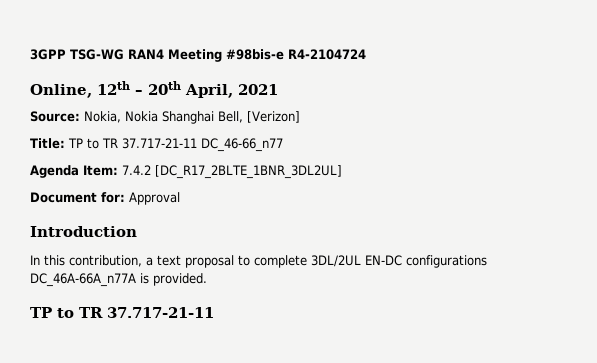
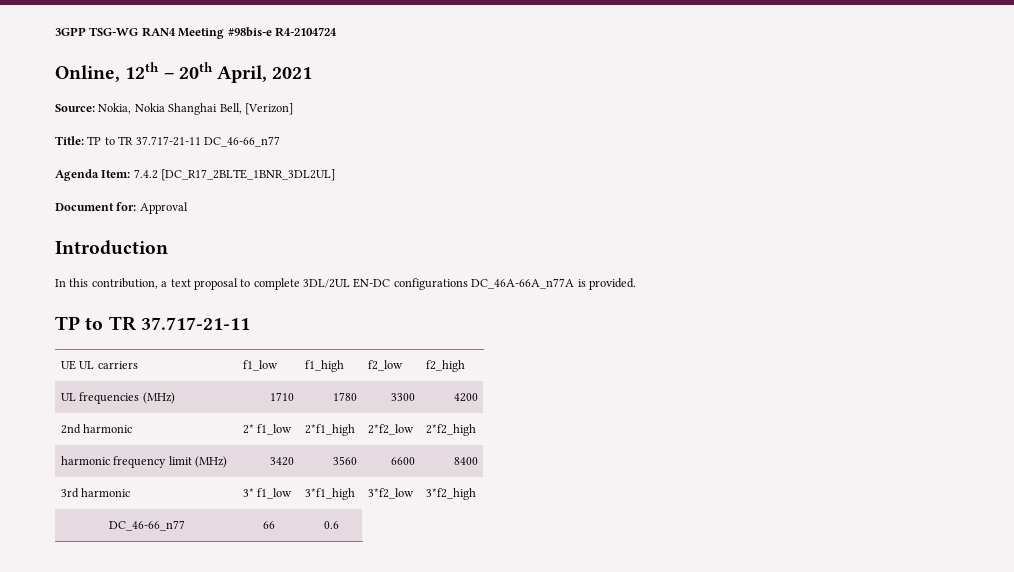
+ UE UL carriers | f1_low | f1_high | f2_low | f2_high
+ UL frequencies (MHz) | 1710 | 1780 | 3300 | 4200
+ 2nd harmonic | 2* f1_low | 2*f1_high | 2*f2_low | 2*f2_high
+ harmonic frequency limit (MHz) | 3420 | 3560 | 6600 | 8400
+ 3rd harmonic | 3* f1_low | 3*f1_high | 3*f2_low | 3*f2_high
+ DC_46-66_n77 | 66 | 0.6

